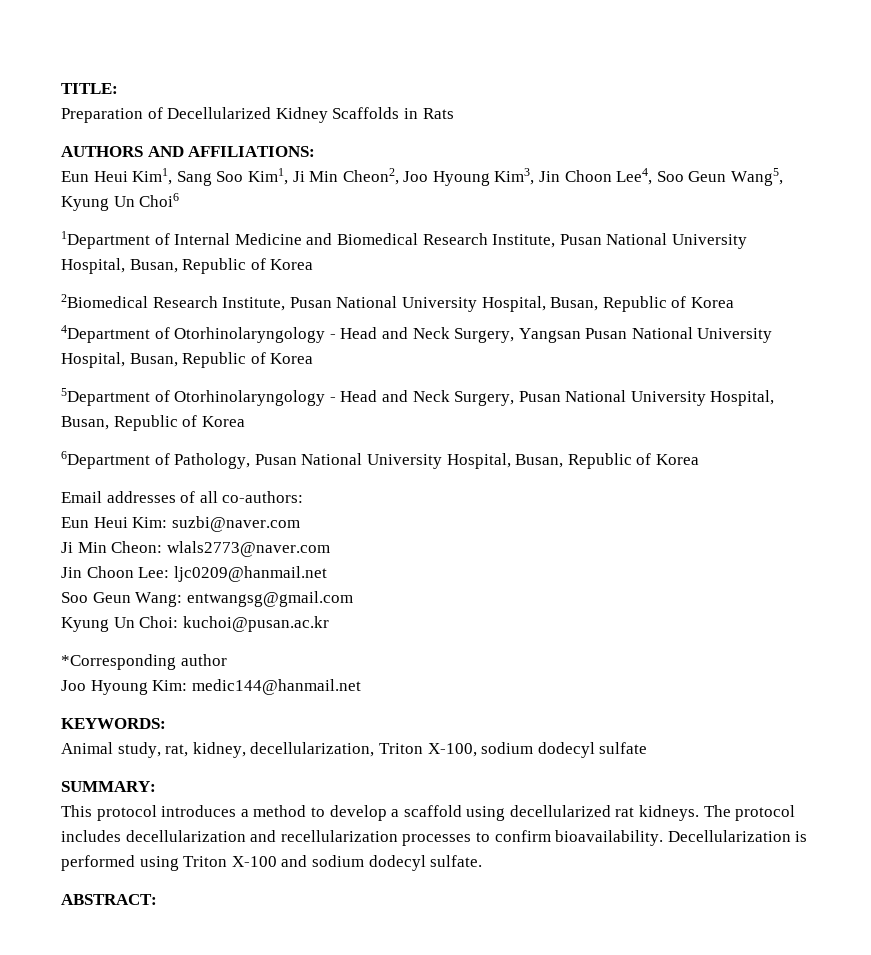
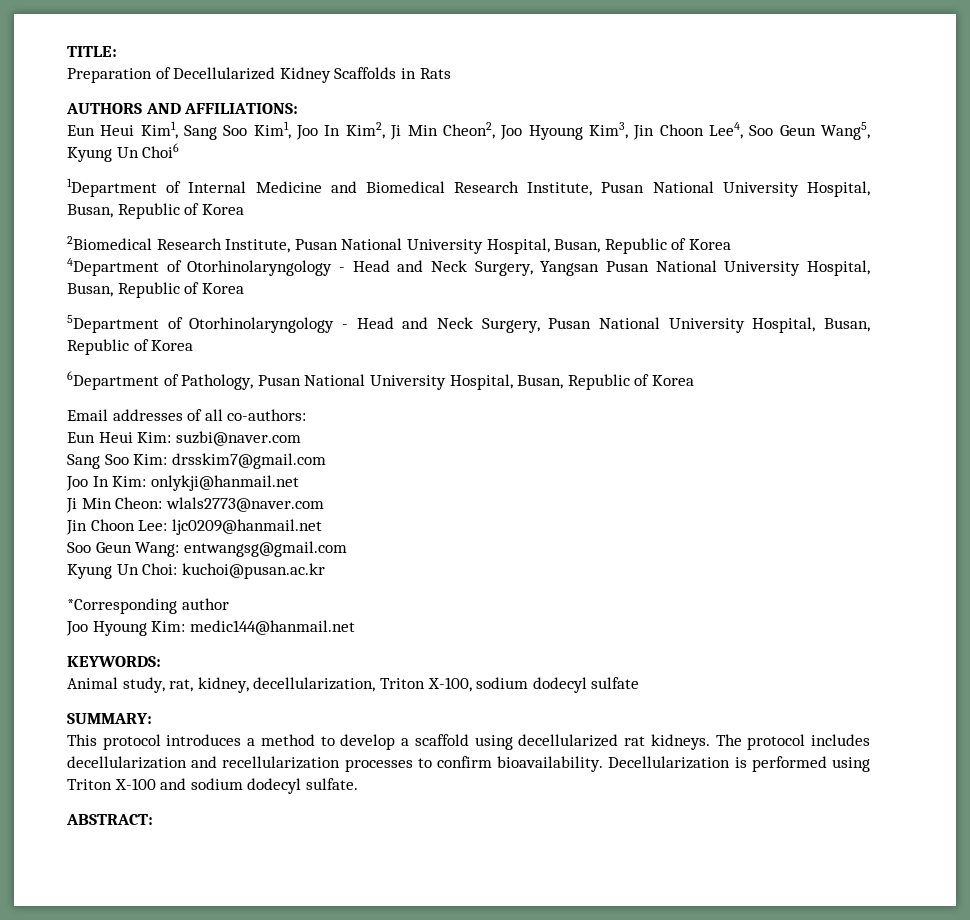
- Eun Heui Kim1, Sang Soo Kim1, Ji Min Cheon2, Joo Hyoung Kim3, Jin Choon Lee4, Soo Geun Wang5, Kyung Un Choi6
+ Eun Heui Kim1, Sang Soo Kim1, Joo In Kim2, Ji Min Cheon2, Joo Hyoung Kim3, Jin Choon Lee4, Soo Geun Wang5, Kyung Un Choi6
+ Sang Soo Kim: drsskim7@gmail.com
+ Joo In Kim: onlykji@hanmail.net

